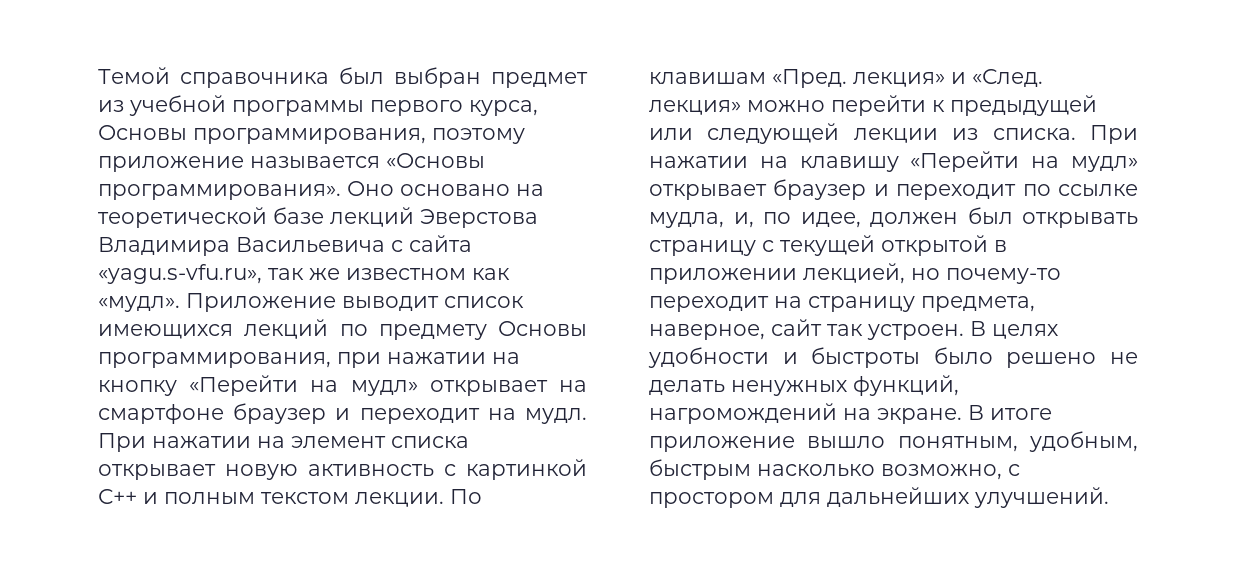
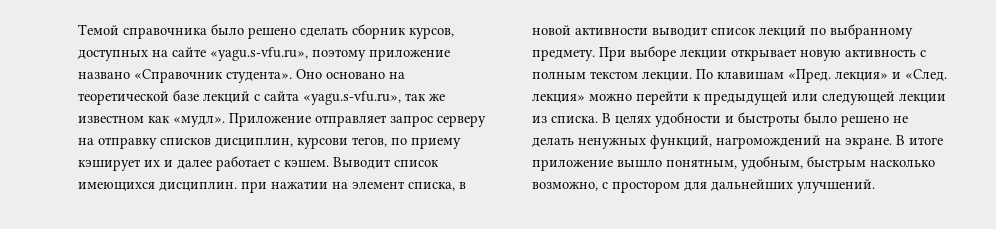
- Темой справочника был выбран предмет из учебной программы первого курса, Основы программирования, поэтому приложение называется «Основы программирования».
+ Темой справочника было решено сделать сборник курсов, доступных на сайте «yagu.s-vfu.ru», поэтому приложение названо «Справочник студента».
- Оно основано на теоретической базе лекций Эверстова Владимира Васильевича с сайта «yagu.s-vfu.ru», так же известном как «мудл».
+ Оно основано на теоретической базе лекций с сайта «yagu.s-vfu.ru», так же известном как «мудл».
- Приложение выводит список имеющихся лекций по предмету Основы программирования, при нажатии на кнопку «Перейти на мудл» открывает на смартфоне браузер и переходит на мудл. При нажатии на элемент списка открывает новую активность с картинкой С++ и полным текстом лекции.
+ Приложение отправляет запрос серверу на отправку списков дисциплин, курсови тегов, по приему кэширует их и далее работает с кэшем. Выводит список имеющихся дисциплин. при нажатии на элемент списка, в новой активности выводит список лекций по выбранному предмету. При выборе лекции открывает новую активность с полным текстом лекции.
- При нажатии на клавишу «Перейти на мудл» открывает браузер и переходит по ссылке мудла, и, по идее, должен был открывать страницу с текущей открытой в приложении лекцией, но почему-то переходит на страницу предмета, наверное, сайт так устроен.

